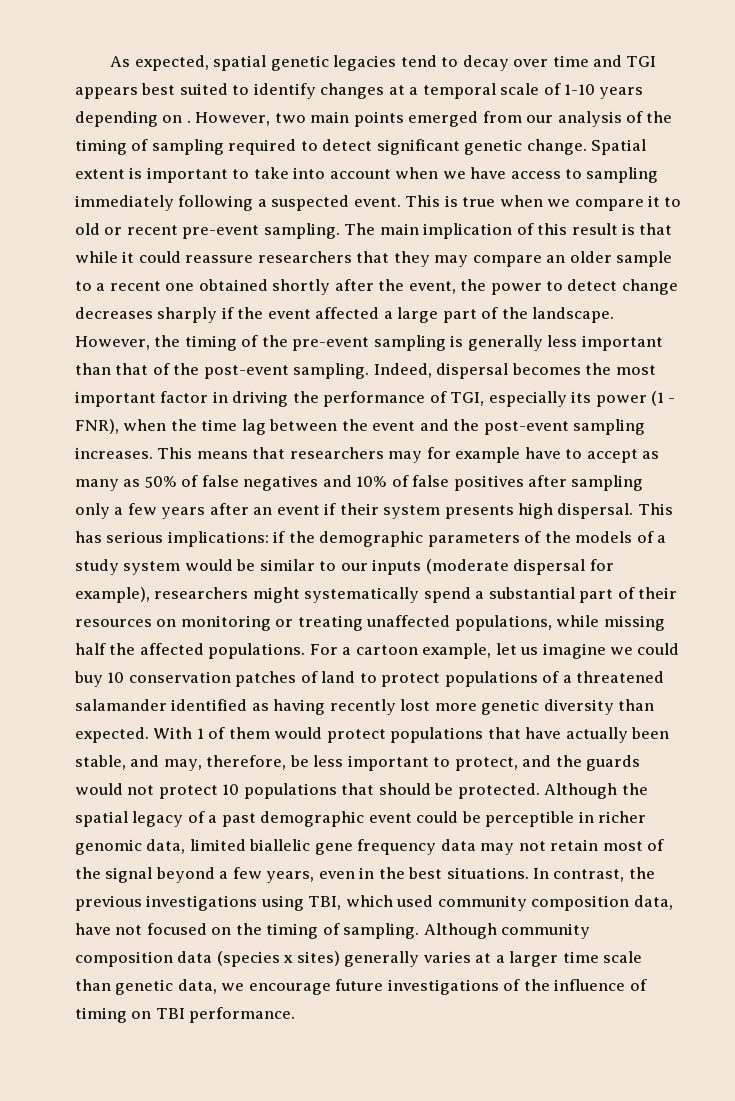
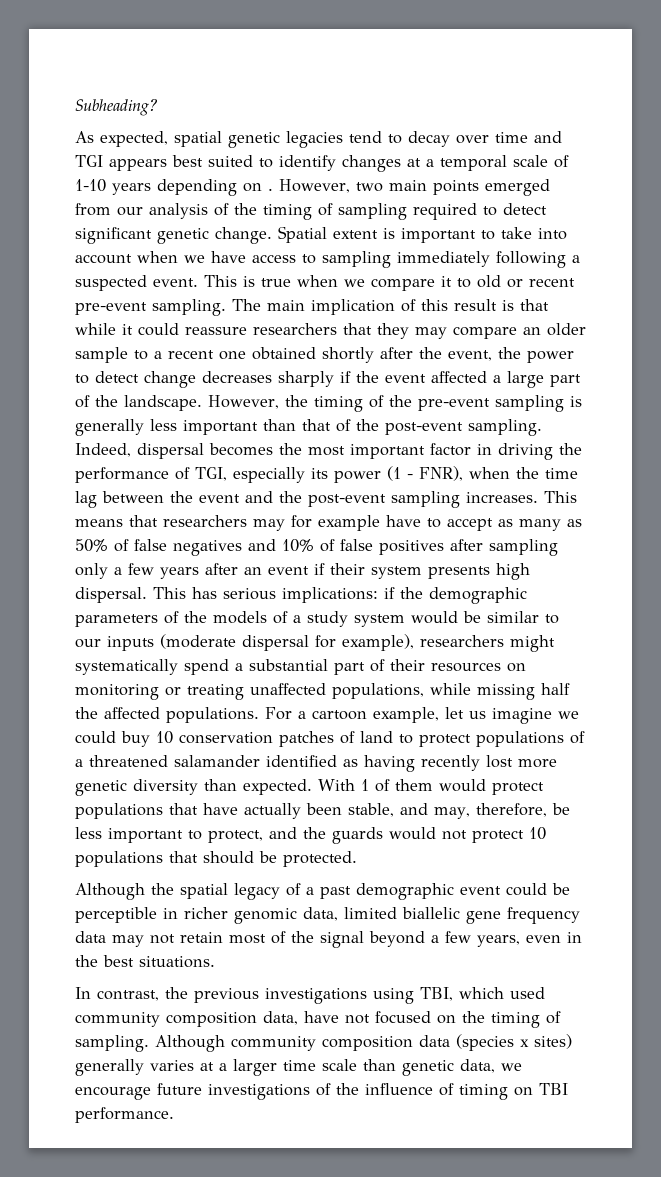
+ Subheading?
- With 1 of them would protect populations that have actually been stable, and may, therefore, be less important to protect, and the guards would not protect 10 populations that should be protected. Although the spatial legacy of a past demographic event could be perceptible in richer genomic data, limited biallelic gene frequency data may not retain most of the signal beyond a few years, even in the best situations. In contrast, the previous investigations using TBI, which used community composition data, have not focused on the timing of sampling.
+ With 1 of them would protect populations that have actually been stable, and may, therefore, be less important to protect, and the guards would not protect 10 populations that should be protected.
+ Although the spatial legacy of a past demographic event could be perceptible in richer genomic data, limited biallelic gene frequency data may not retain most of the signal beyond a few years, even in the best situations.
+ In contrast, the previous investigations using TBI, which used community composition data, have not focused on the timing of sampling.

